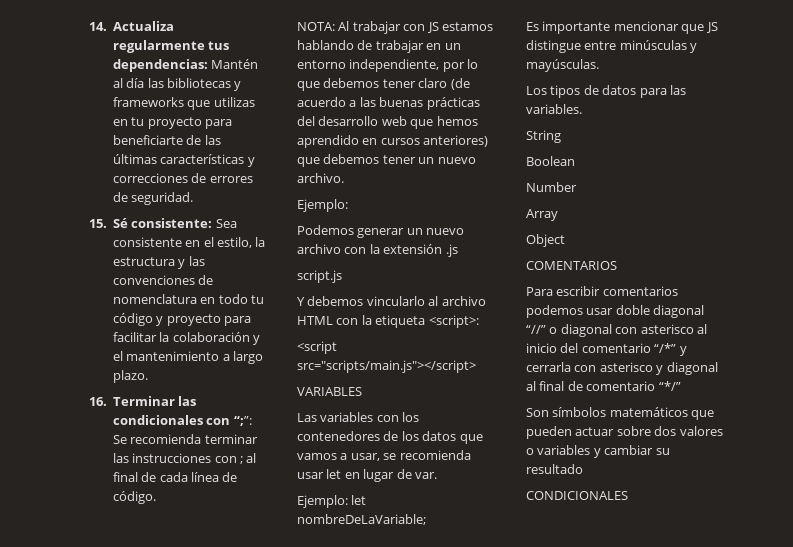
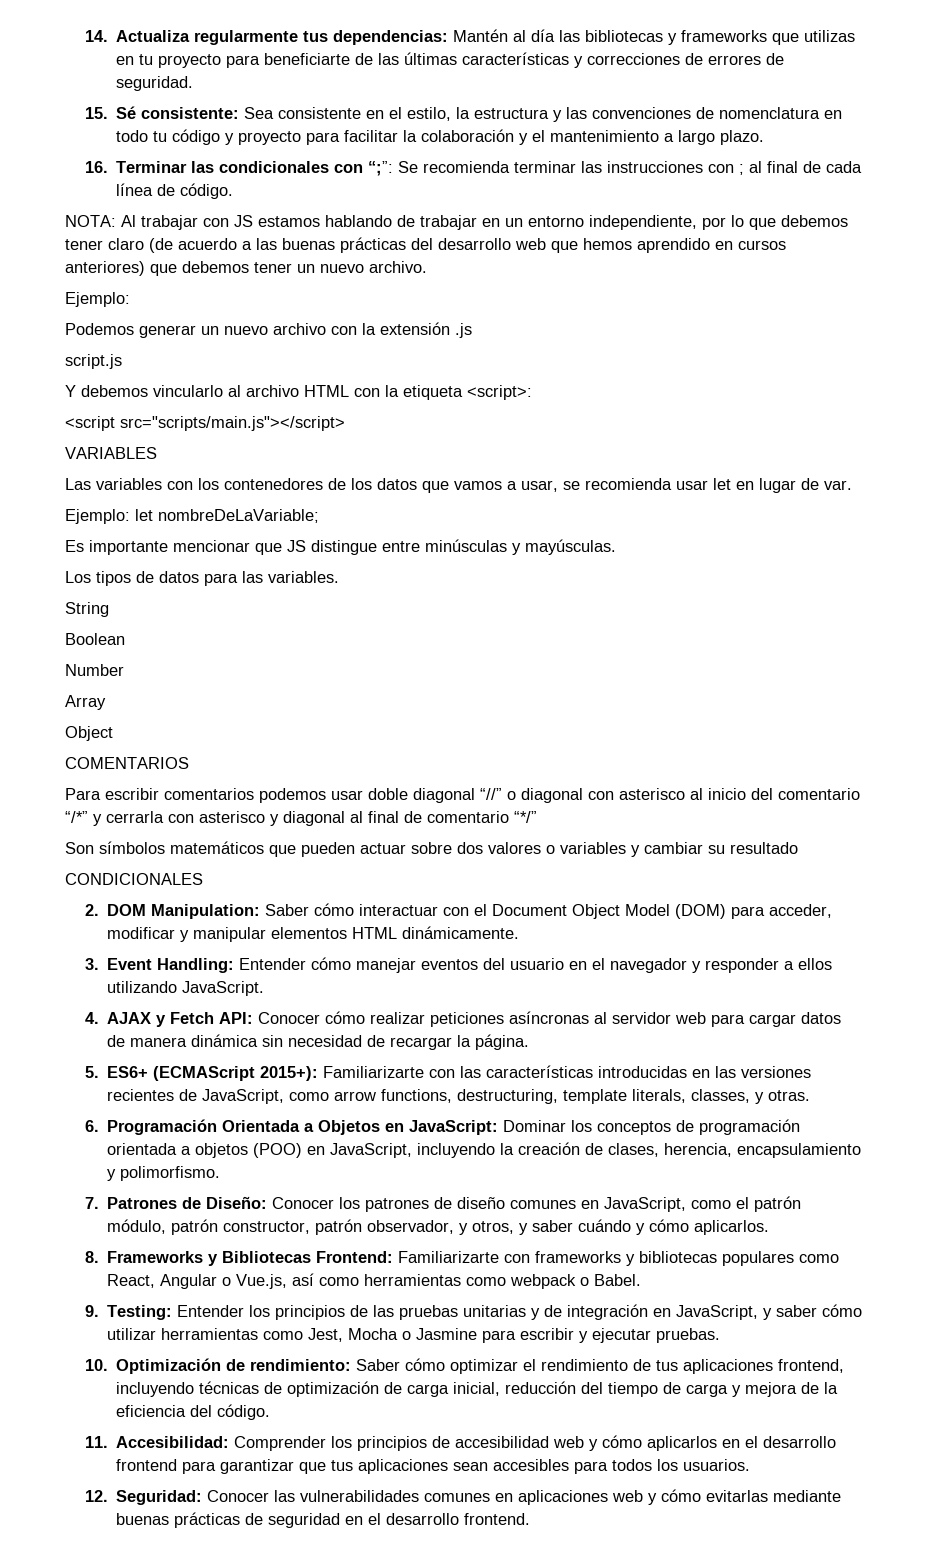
+ 2. DOM Manipulation: Saber cómo interactuar con el Document Object Model (DOM) para acceder, modificar y manipular elementos HTML dinámicamente.
+ 3. Event Handling: Entender cómo manejar eventos del usuario en el navegador y responder a ellos utilizando JavaScript.
+ 4. AJAX y Fetch API: Conocer cómo realizar peticiones asíncronas al servidor web para cargar datos de manera dinámica sin necesidad de recargar la página.
+ 5. ES6+ (ECMAScript 2015+): Familiarizarte con las características introducidas en las versiones recientes de JavaScript, como arrow functions, destructuring, template literals, classes, y otras.
+ 6. Programación Orientada a Objetos en JavaScript: Dominar los conceptos de programación orientada a objetos (POO) en JavaScript, incluyendo la creación de clases, herencia, encapsulamiento y polimorfismo.
+ 7. Patrones de Diseño: Conocer los patrones de diseño comunes en JavaScript, como el patrón módulo, patrón constructor, patrón observador, y otros, y saber cuándo y cómo aplicarlos.
+ 8. Frameworks y Bibliotecas Frontend: Familiarizarte con frameworks y bibliotecas populares como React, Angular o Vue.js, así como herramientas como webpack o Babel.
+ 9. Testing: Entender los principios de las pruebas unitarias y de integración en JavaScript, y saber cómo utilizar herramientas como Jest, Mocha o Jasmine para escribir y ejecutar pruebas.
+ 10. Optimización de rendimiento: Saber cómo optimizar el rendimiento de tus aplicaciones frontend, incluyendo técnicas de optimización de carga inicial, reducción del tiempo de carga y mejora de la eficiencia del código.
+ 11. Accesibilidad: Comprender los principios de accesibilidad web y cómo aplicarlos en el desarrollo frontend para garantizar que tus aplicaciones sean accesibles para todos los usuarios.
+ 12. Seguridad: Conocer las vulnerabilidades comunes en aplicaciones web y cómo evitarlas mediante buenas prácticas de seguridad en el desarrollo frontend.

